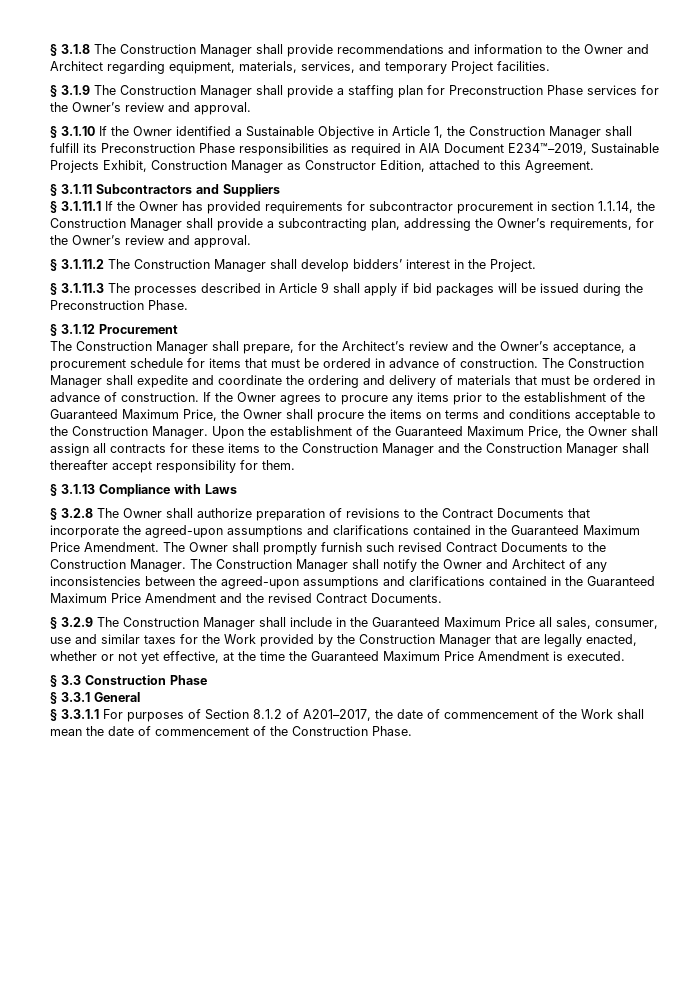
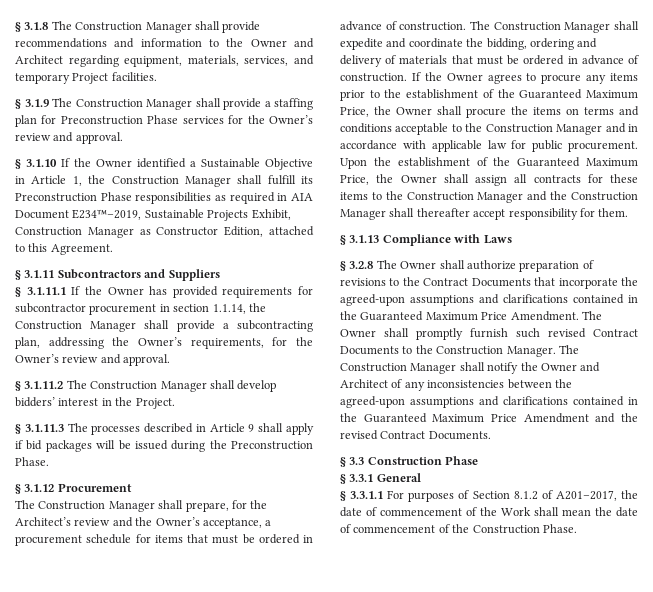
- The Construction Manager shall expedite and coordinate the ordering and delivery of materials that must be ordered in advance of construction.
+ The Construction Manager shall expedite and coordinate the bidding, ordering and delivery of materials that must be ordered in advance of construction.
- If the Owner agrees to procure any items prior to the establishment of the Guaranteed Maximum Price, the Owner shall procure the items on terms and conditions acceptable to the Construction Manager.
+ If the Owner agrees to procure any items prior to the establishment of the Guaranteed Maximum Price, the Owner shall procure the items on terms and conditions acceptable to the Construction Manager and in accordance with applicable law for public procurement.
- § 3.2.9 The Construction Manager shall include in the Guaranteed Maximum Price all sales, consumer, use and similar taxes for the Work provided by the Construction Manager that are legally enacted, whether or not yet effective, at the time the Guaranteed Maximum Price Amendment is executed.

